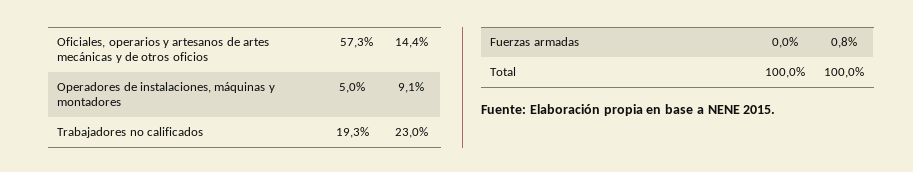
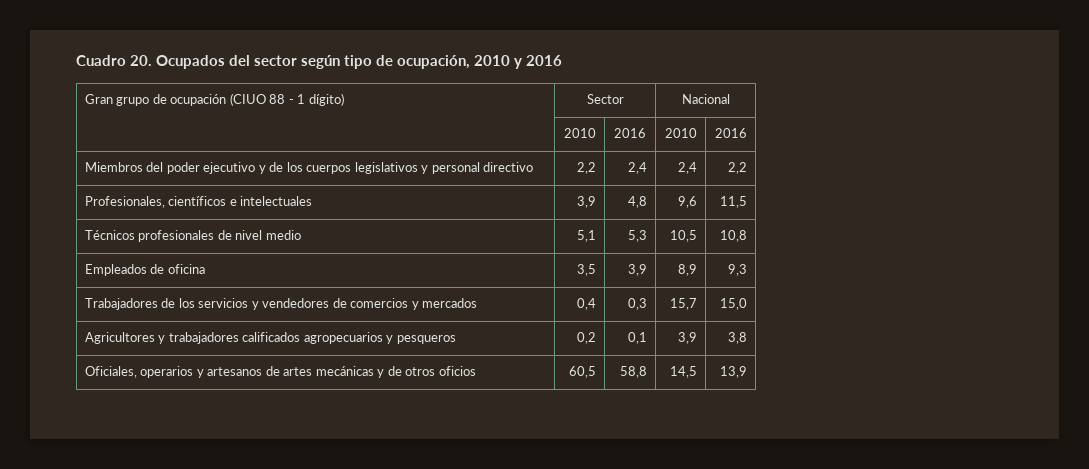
+ Cuadro 20. Ocupados del sector según tipo de ocupación, 2010 y 2016
+ Gran grupo de ocupación (CIUO 88 - 1 dígito) | Sector | Nacional
+ | 2010 | 2016 | 2010 | 2016
+ Miembros del poder ejecutivo y de los cuerpos legislativos y personal directivo | 2,2 | 2,4 | 2,4 | 2,2
+ Profesionales, científicos e intelectuales | 3,9 | 4,8 | 9,6 | 11,5
+ Técnicos profesionales de nivel medio | 5,1 | 5,3 | 10,5 | 10,8
+ Empleados de oficina | 3,5 | 3,9 | 8,9 | 9,3
+ Trabajadores de los servicios y vendedores de comercios y mercados | 0,4 | 0,3 | 15,7 | 15,0
+ Agricultores y trabajadores calificados agropecuarios y pesqueros | 0,2 | 0,1 | 3,9 | 3,8
- Oficiales, operarios y artesanos de artes mecánicas y de otros oficios | 57,3% | 14,4%
- Operadores de instalaciones, máquinas y montadores | 5,0% | 9,1%
- Trabajadores no calificados | 19,3% | 23,0%
- Fuerzas armadas | 0,0% | 0,8%
- Total | 100,0% | 100,0%
- Fuente: Elaboración propia en base a NENE 2015.
+ Oficiales, operarios y artesanos de artes mecánicas y de otros oficios | 60,5 | 58,8 | 14,5 | 13,9

